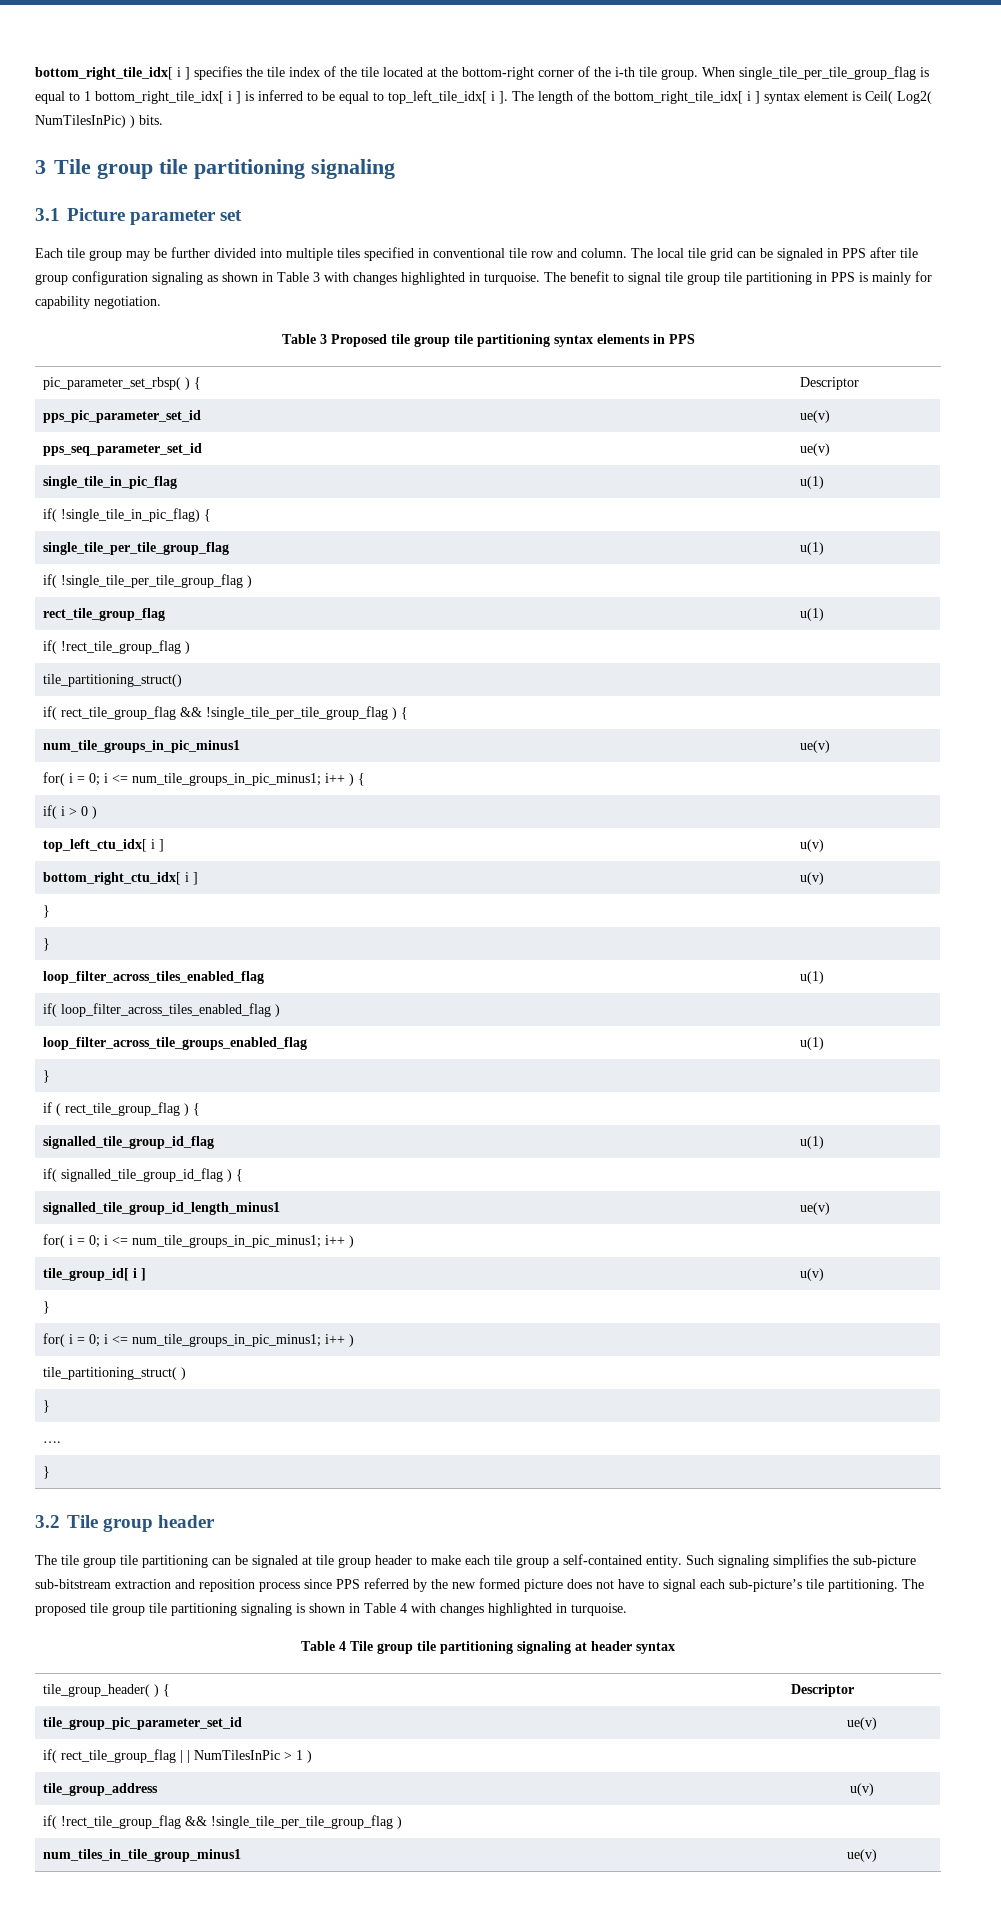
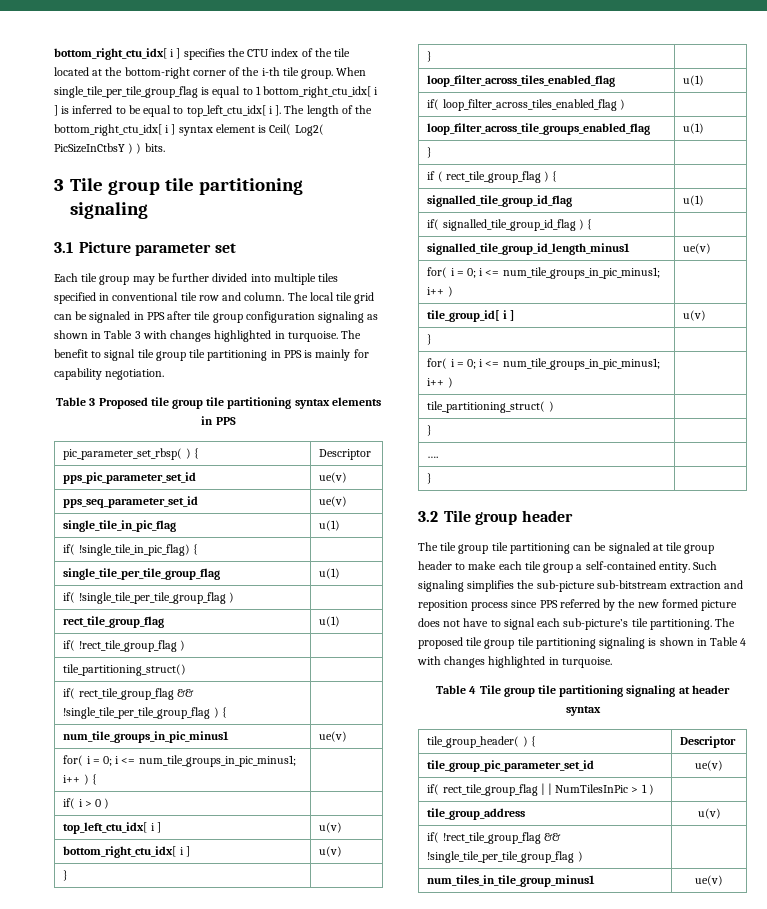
- bottom_right_tile_idx[ i ] specifies the tile index of the tile located at the bottom-right corner of the i-th tile group.
+ bottom_right_ctu_idx[ i ] specifies the CTU index of the tile located at the bottom-right corner of the i-th tile group.
- When single_tile_per_tile_group_flag is equal to 1 bottom_right_tile_idx[ i ] is inferred to be equal to top_left_tile_idx[ i ].
+ When single_tile_per_tile_group_flag is equal to 1 bottom_right_ctu_idx[ i ] is inferred to be equal to top_left_ctu_idx[ i ].
- The length of the bottom_right_tile_idx[ i ] syntax element is Ceil( Log2( NumTilesInPic) ) bits.
+ The length of the bottom_right_ctu_idx[ i ] syntax element is Ceil( Log2( PicSizeInCtbsY ) ) bits.

